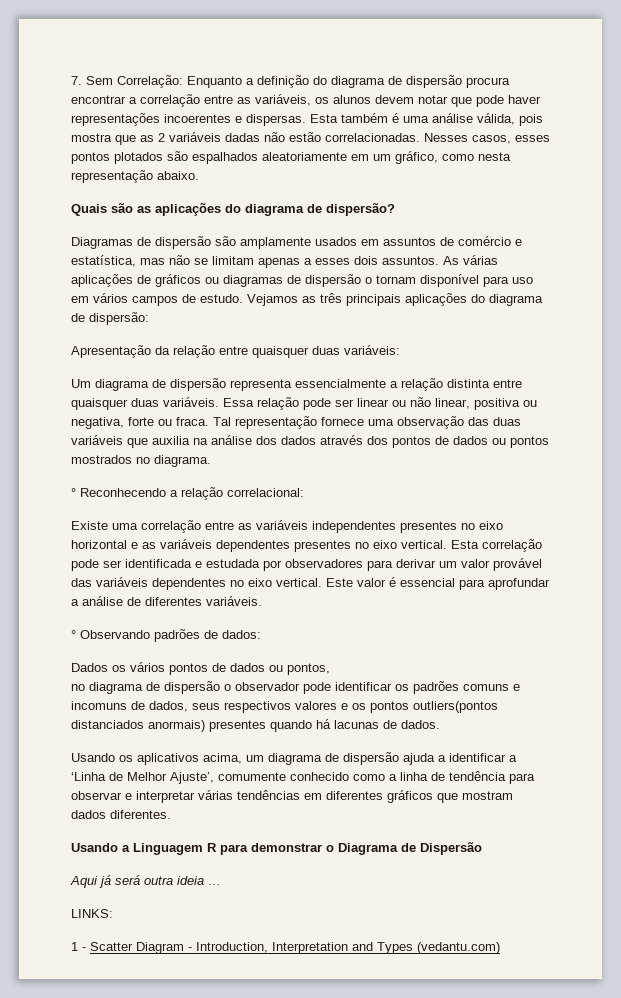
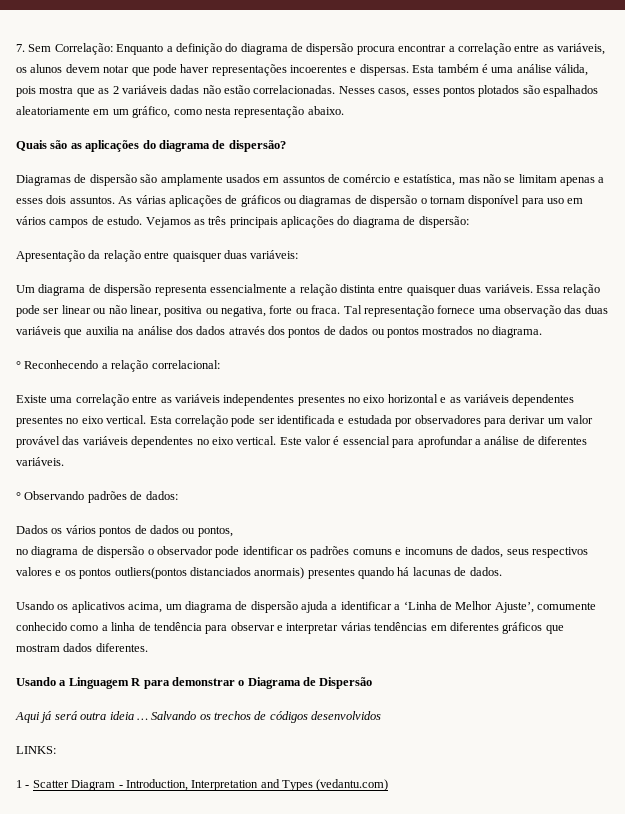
+ Salvando os trechos de códigos desenvolvidos

